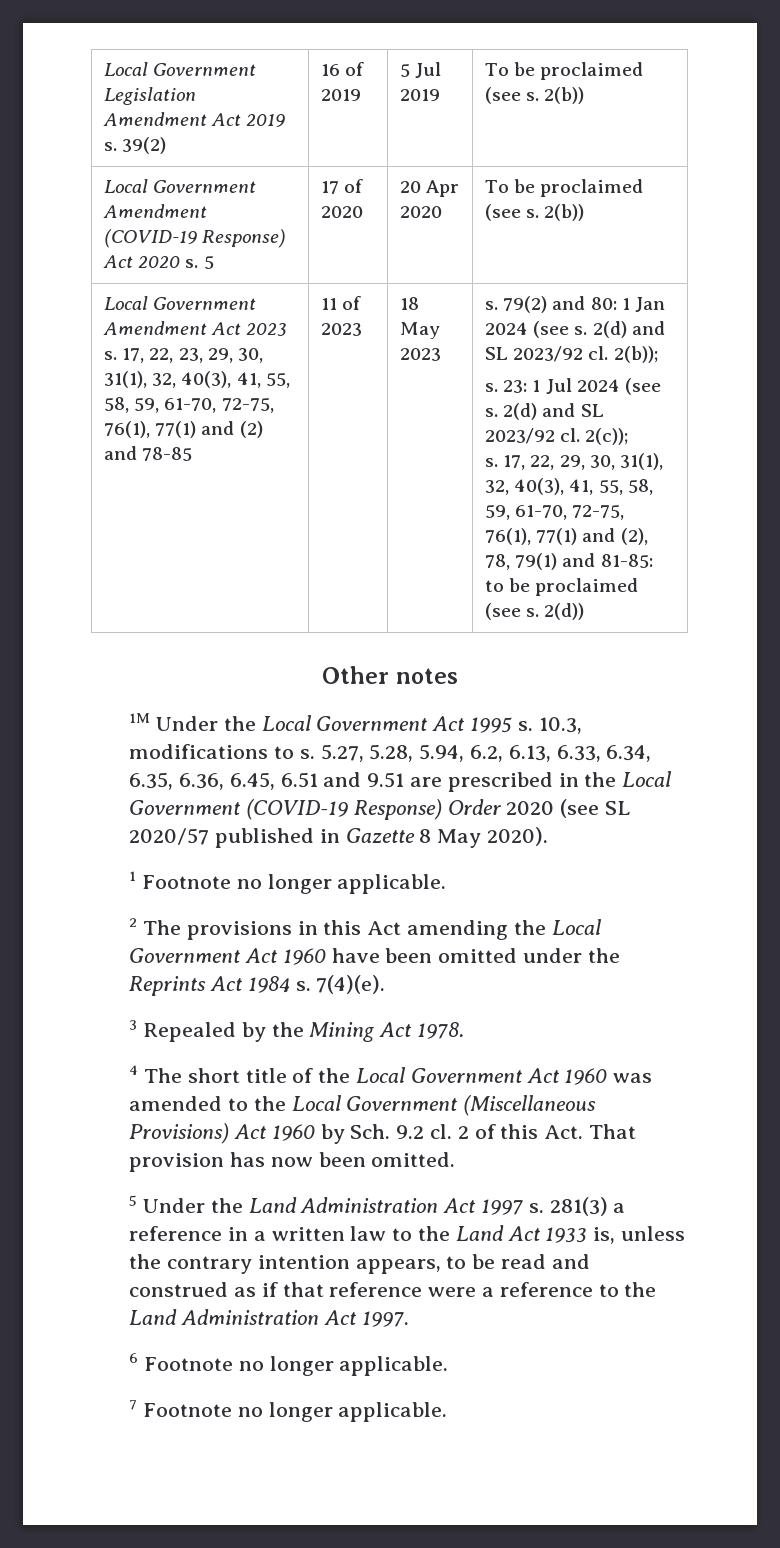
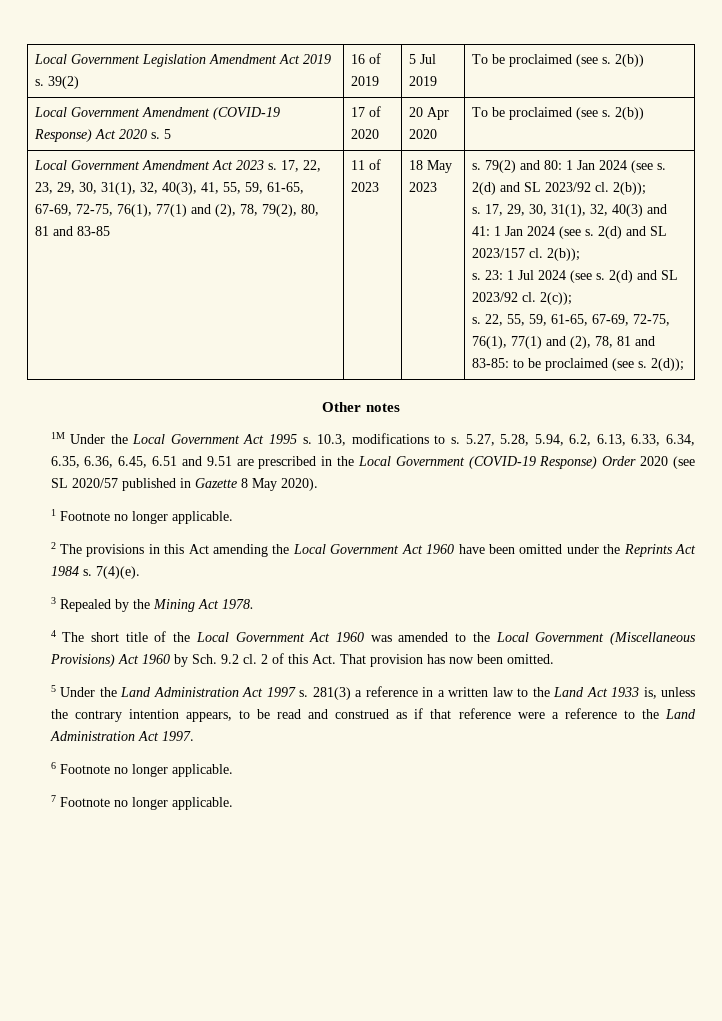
- 17, 22, 23, 29, 30, 31(1), 32, 40(3), 41, 55, 58, 59, 61-70, 72-75, 76(1), 77(1) and (2) and 78-85
+ 17, 22, 23, 29, 30, 31(1), 32, 40(3), 41, 55, 59, 61-65, 67-69, 72-75, 76(1), 77(1) and (2), 78, 79(2), 80, 81 and 83-85
+ s. 17, 29, 30, 31(1), 32, 40(3) and 41: 1 Jan 2024 (see s. 2(d) and SL 2023/157 cl. 2(b));
- 17, 22, 29, 30, 31(1), 32, 40(3), 41, 55, 58, 59, 61-70, 72-75, 76(1), 77(1) and (2), 78, 79(1) and 81-85: to be proclaimed (see s.
+ 22, 55, 59, 61-65, 67-69, 72-75, 76(1), 77(1) and (2), 78, 81 and 83-85: to be proclaimed (see s.
- 2(d))
+ 2(d));

